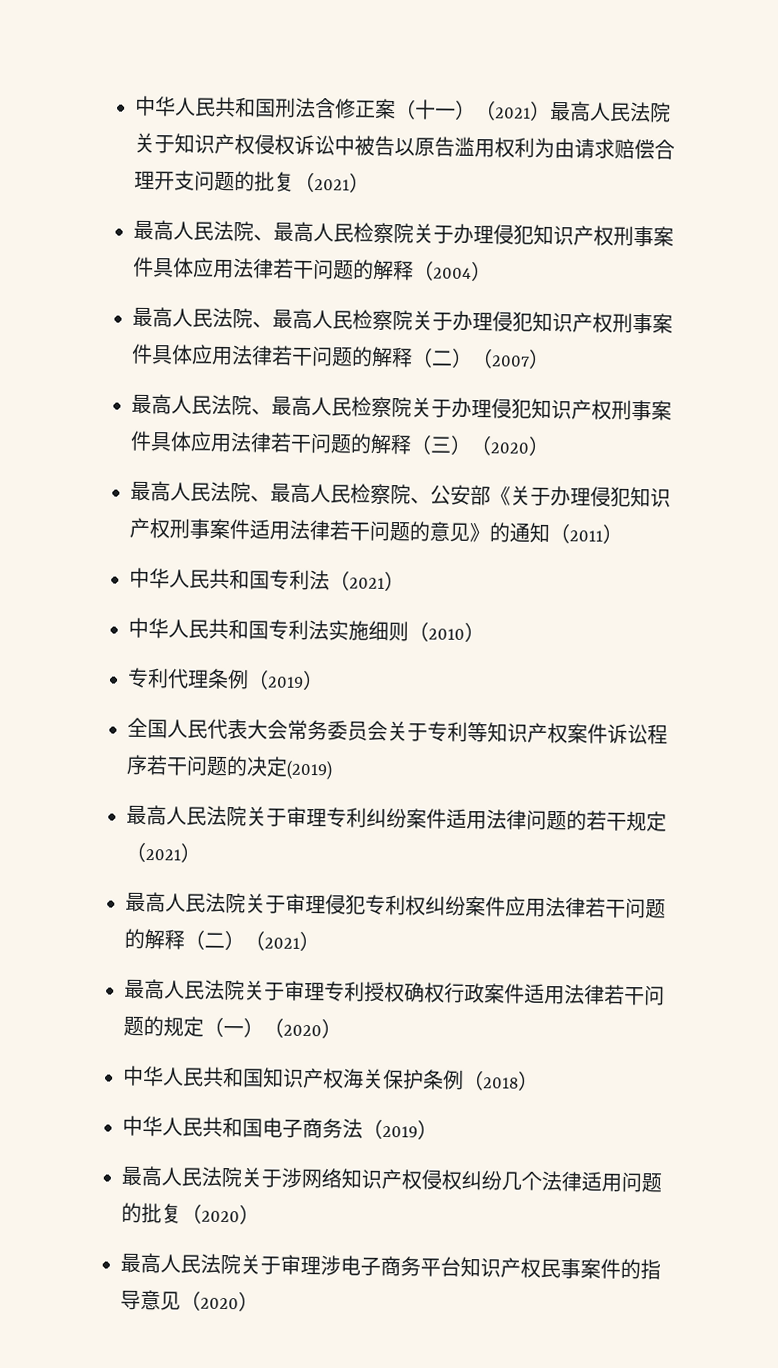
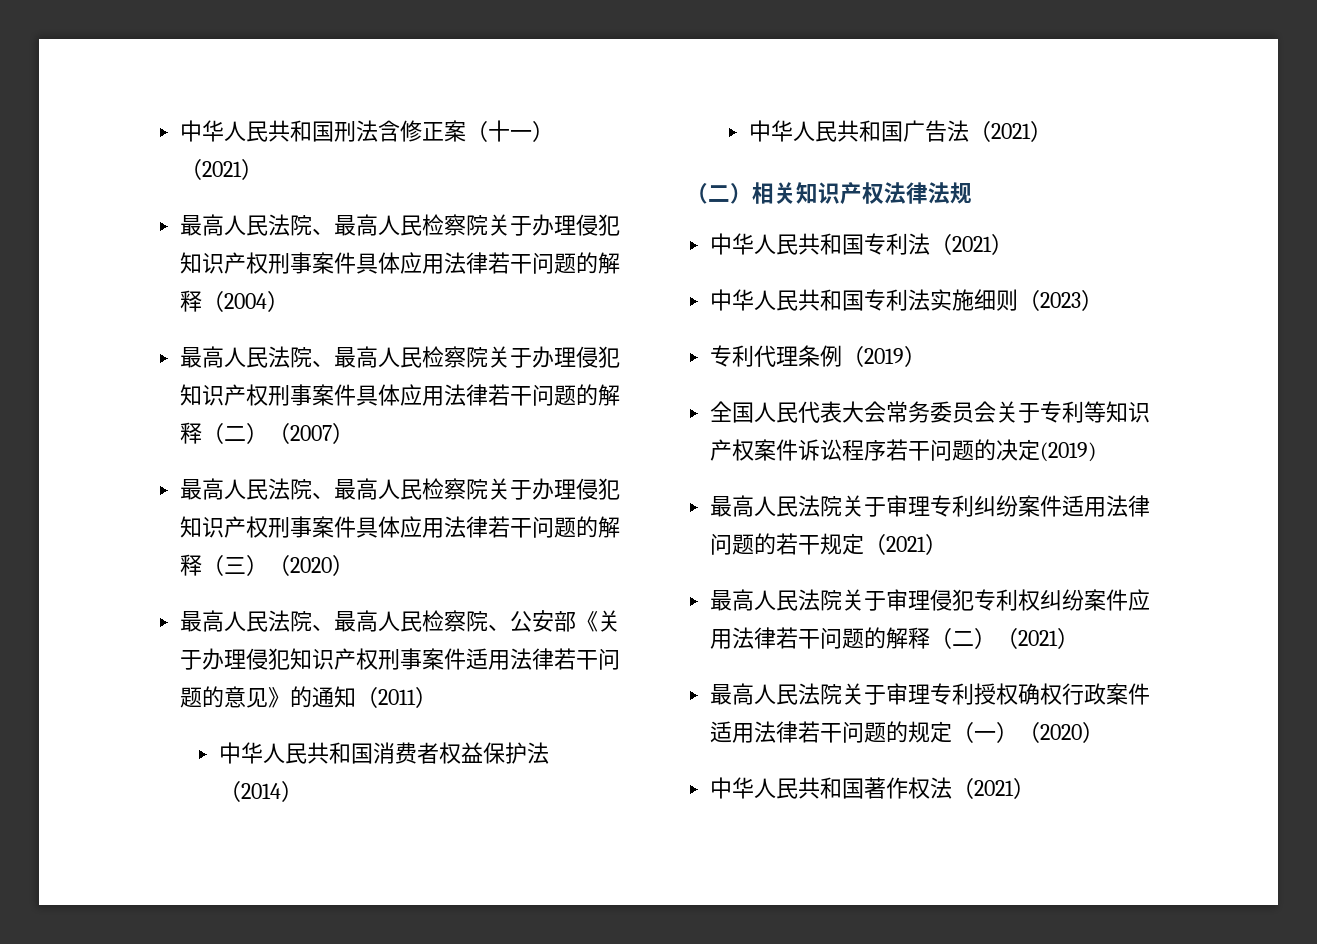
- 中华人民共和国刑法含修正案（十一）（2021）最高人民法院关于知识产权侵权诉讼中被告以原告滥用权利为由请求赔偿合理开支问题的批复（2021）
+ 中华人民共和国刑法含修正案（十一）（2021）
+ 中华人民共和国消费者权益保护法（2014）
+ 中华人民共和国广告法（2021）
+ （二）相关知识产权法律法规
- 中华人民共和国专利法实施细则（2010）
+ 中华人民共和国专利法实施细则（2023）
- 中华人民共和国知识产权海关保护条例（2018）
- 中华人民共和国电子商务法（2019）
- 最高人民法院关于涉网络知识产权侵权纠纷几个法律适用问题的批复（2020）
- 最高人民法院关于审理涉电子商务平台知识产权民事案件的指导意见（2020）
+ 中华人民共和国著作权法（2021）

